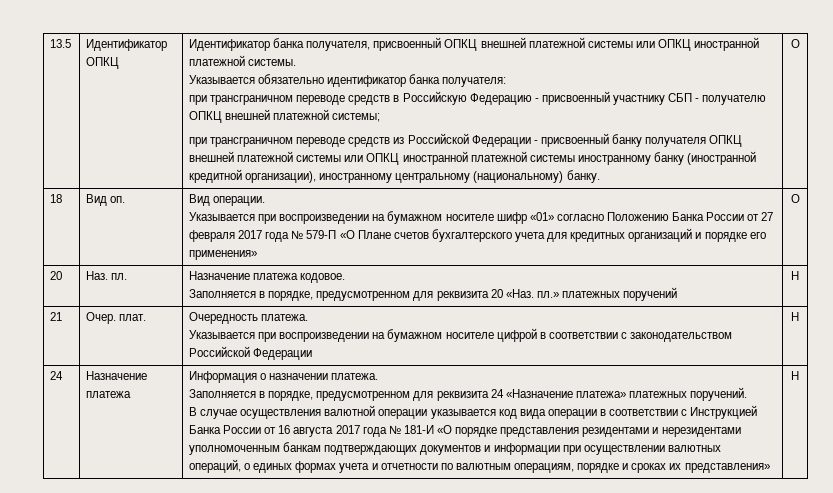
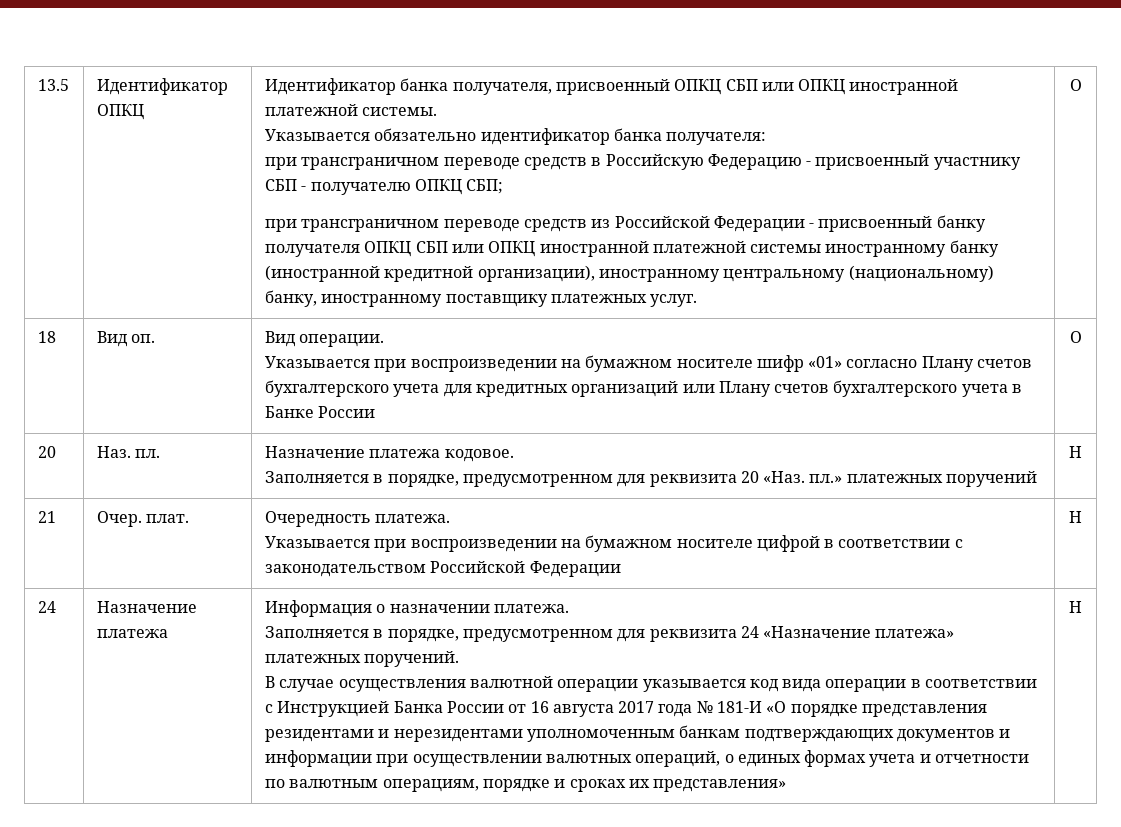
- Идентификатор банка получателя, присвоенный ОПКЦ внешней платежной системы или ОПКЦ иностранной платежной системы.
+ Идентификатор банка получателя, присвоенный ОПКЦ СБП или ОПКЦ иностранной платежной системы.
- при трансграничном переводе средств в Российскую Федерацию - присвоенный участнику СБП - получателю ОПКЦ внешней платежной системы;
+ при трансграничном переводе средств в Российскую Федерацию - присвоенный участнику СБП - получателю ОПКЦ СБП;
- при трансграничном переводе средств из Российской Федерации - присвоенный банку получателя ОПКЦ внешней платежной системы или ОПКЦ иностранной платежной системы иностранному банку (иностранной кредитной организации), иностранному центральному (национальному) банку.
+ при трансграничном переводе средств из Российской Федерации - присвоенный банку получателя ОПКЦ СБП или ОПКЦ иностранной платежной системы иностранному банку (иностранной кредитной организации), иностранному центральному (национальному) банку, иностранному поставщику платежных услуг.
  18 | Вид оп. | Вид операции.
- Указывается при воспроизведении на бумажном носителе шифр «01» согласно Положению Банка России от 27 февраля 2017 года № 579-П «О Плане счетов бухгалтерского учета для кредитных организаций и порядке его применения» | О
+ Указывается при воспроизведении на бумажном носителе шифр «01» согласно Плану счетов бухгалтерского учета для кредитных организаций или Плану счетов бухгалтерского учета в Банке России | О

